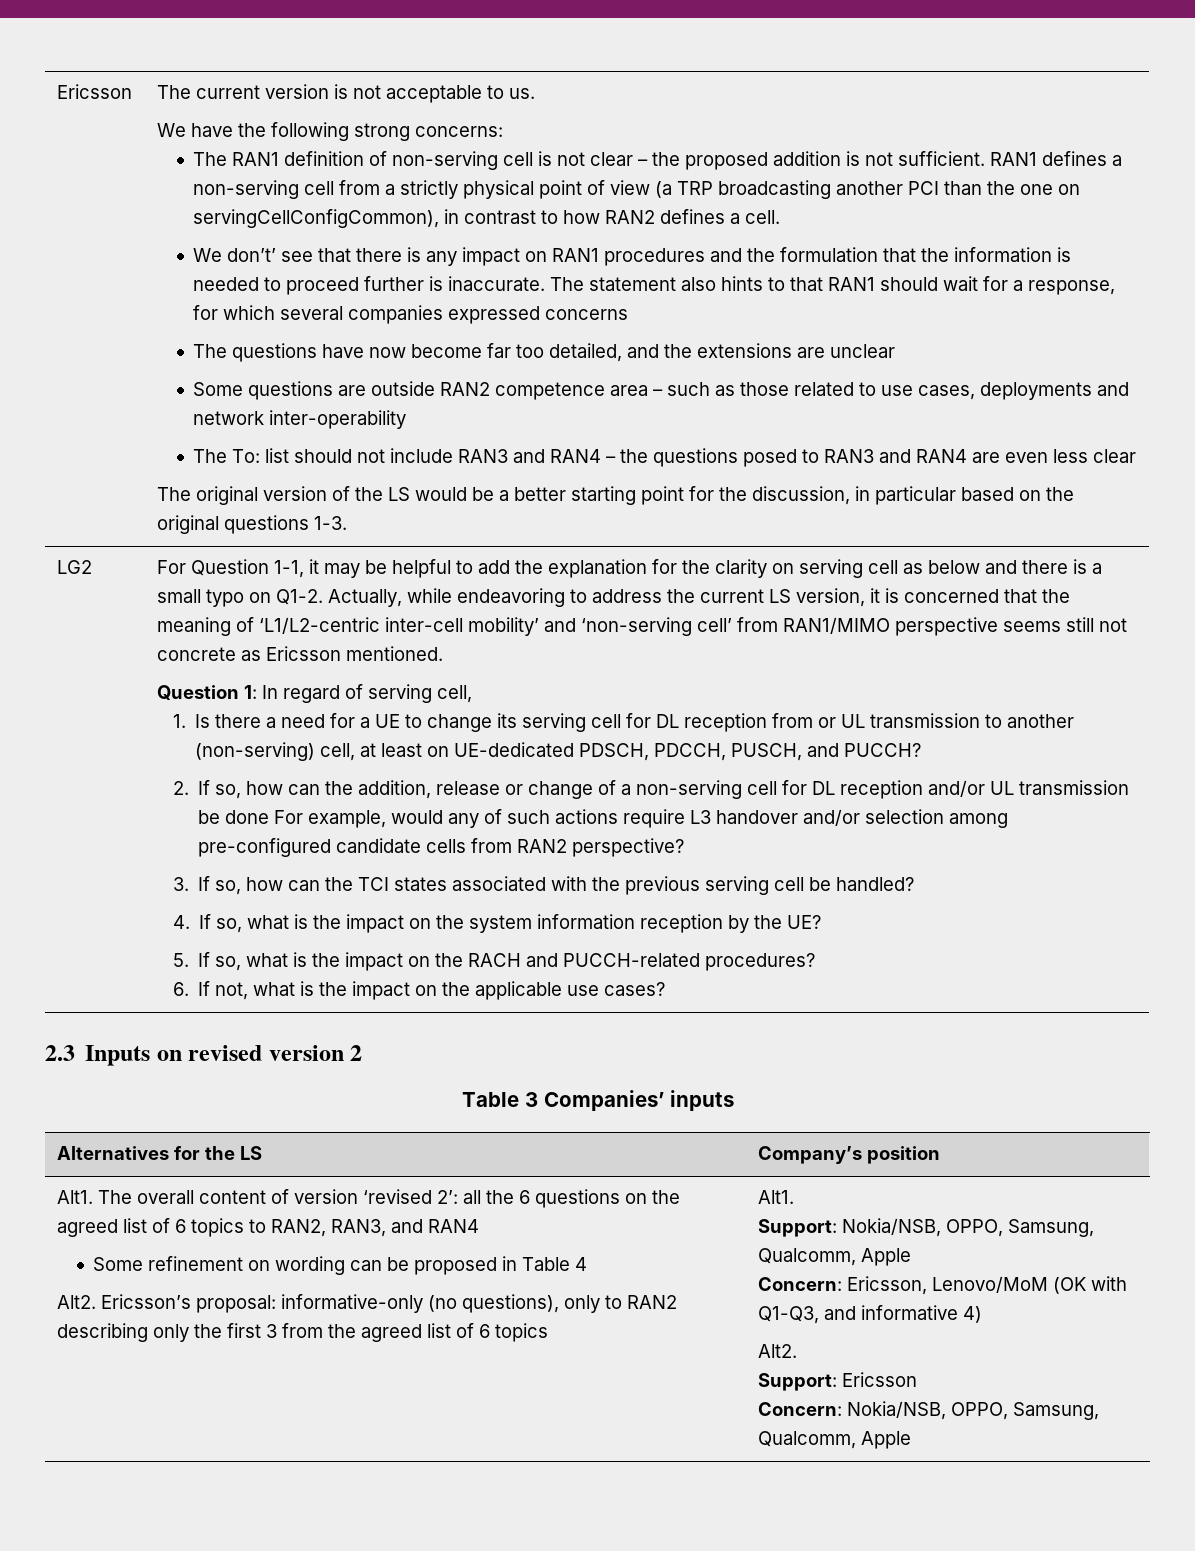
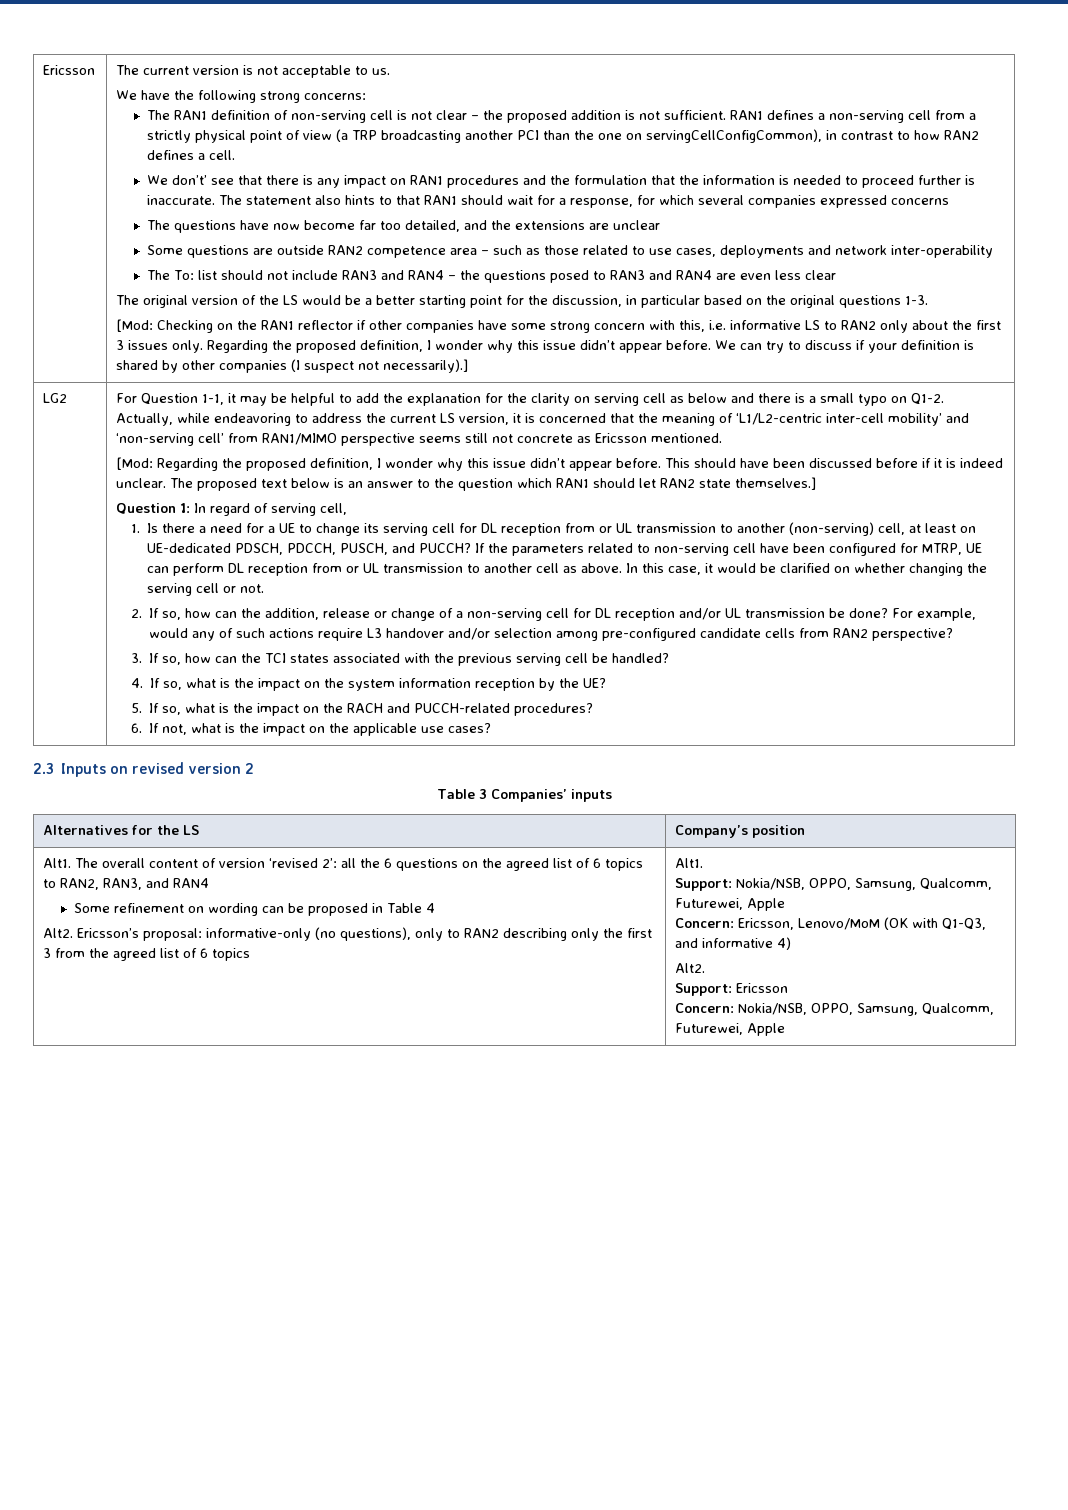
+ [Mod: Checking on the RAN1 reflector if other companies have some strong concern with this, i.e. informative LS to RAN2 only about the first 3 issues only. Regarding the proposed definition, I wonder why this issue didn’t appear before. We can try to discuss if your definition is shared by other companies (I suspect not necessarily).]
+ [Mod: Regarding the proposed definition, I wonder why this issue didn’t appear before. This should have been discussed before if it is indeed unclear. The proposed text below is an answer to the question which RAN1 should let RAN2 state themselves.]
+ If the parameters related to non-serving cell have been configured for MTRP, UE can perform DL reception from or UL transmission to another cell as above. In this case, it would be clarified on whether changing the serving cell or not.
- 2. If so, how can the addition, release or change of a non-serving cell for DL reception and/or UL transmission be done For example, would any of such actions require L3 handover and/or selection among pre-configured candidate cells from RAN2 perspective?
+ 2. If so, how can the addition, release or change of a non-serving cell for DL reception and/or UL transmission be done? For example, would any of such actions require L3 handover and/or selection among pre-configured candidate cells from RAN2 perspective?
- Support: Nokia/NSB, OPPO, Samsung, Qualcomm, Apple
+ Support: Nokia/NSB, OPPO, Samsung, Qualcomm, Futurewei, Apple
- Concern: Nokia/NSB, OPPO, Samsung, Qualcomm, Apple
+ Concern: Nokia/NSB, OPPO, Samsung, Qualcomm, Futurewei, Apple

